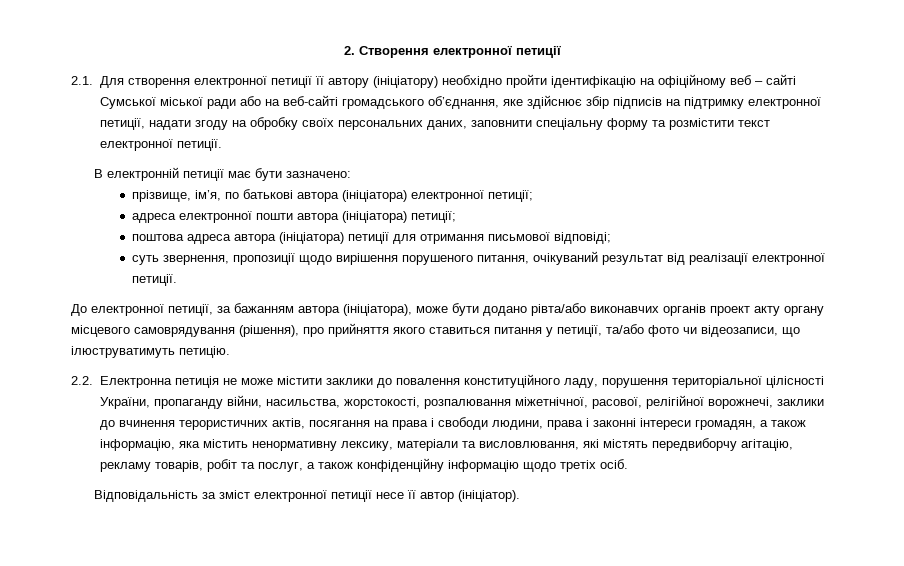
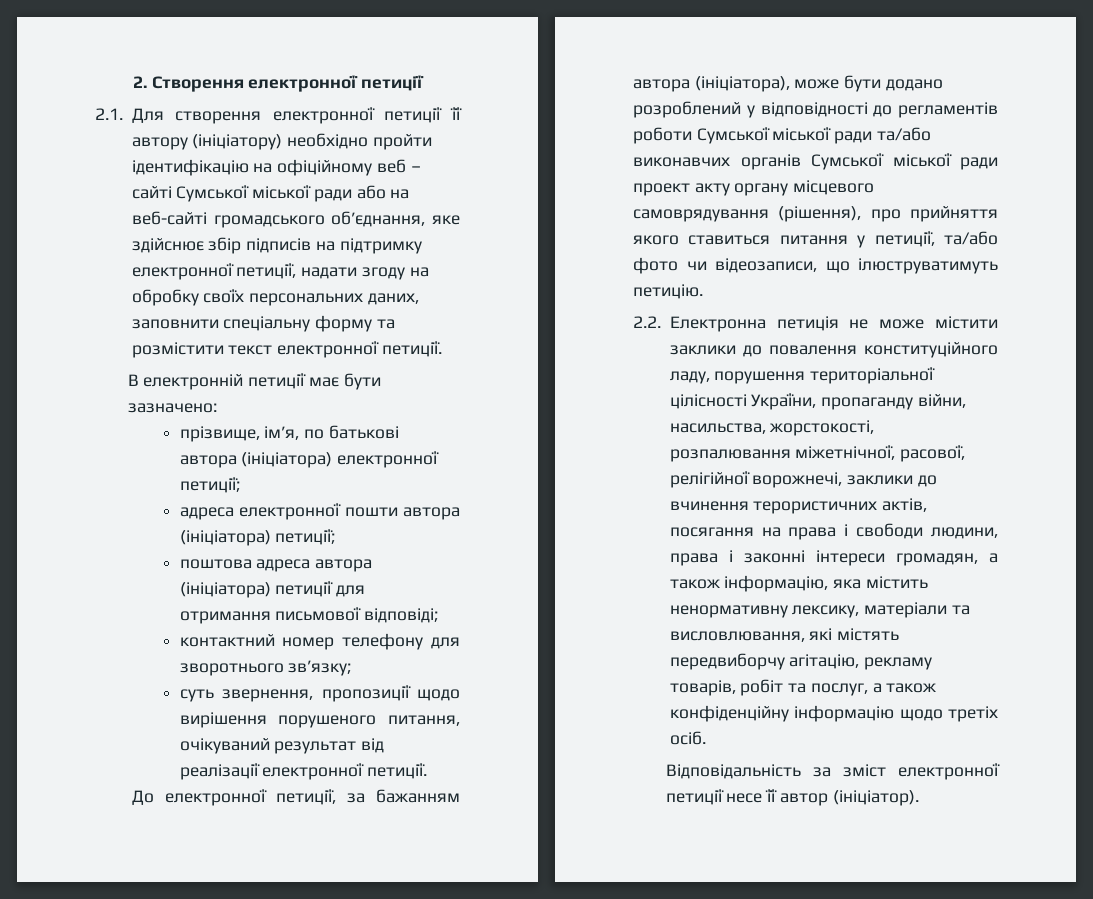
+ контактний номер телефону для зворотнього зв’язку;
- До електронної петиції, за бажанням автора (ініціатора), може бути додано рівта/або виконавчих органів проект акту органу місцевого самоврядування (рішення), про прийняття якого ставиться питання у петиції, та/або фото чи відеозаписи, що ілюструватимуть петицію.
+ До електронної петиції, за бажанням автора (ініціатора), може бути додано розроблений у відповідності до регламентів роботи Сумської міської ради та/або виконавчих органів Сумської міської ради проект акту органу місцевого самоврядування (рішення), про прийняття якого ставиться питання у петиції, та/або фото чи відеозаписи, що ілюструватимуть петицію.

